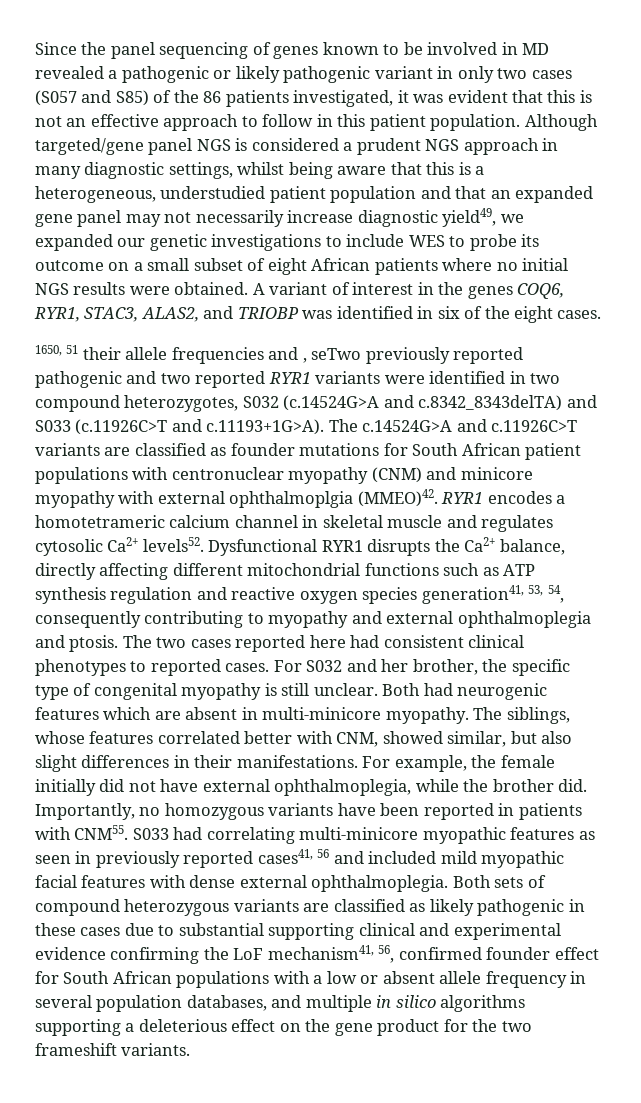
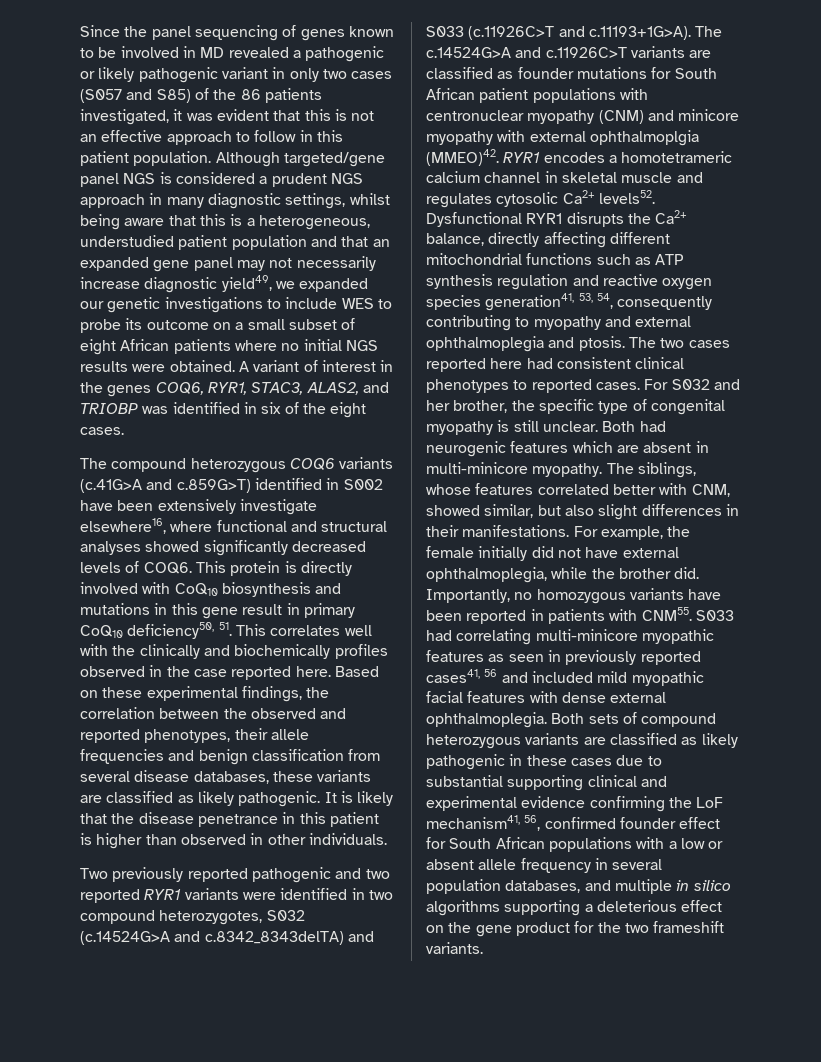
- 1650, 51 their allele frequencies and , seTwo previously reported pathogenic and two reported RYR1 variants were identified in two compound heterozygotes, S032 (c.14524G>A and c.8342_8343delTA) and S033 (c.11926C>T and c.11193+1G>A). The c.14524G>A and c.11926C>T variants are classified as founder mutations for South African patient populations with centronuclear myopathy (CNM) and minicore myopathy with external ophthalmoplgia (MMEO)42.
+ The compound heterozygous COQ6 variants (c.41G>A and c.859G>T) identified in S002 have been extensively investigate elsewhere16, where functional and structural analyses showed significantly decreased levels of COQ6. This protein is directly involved with CoQ10 biosynthesis and mutations in this gene result in primary CoQ10 deficiency50, 51. This correlates well with the clinically and biochemically profiles observed in the case reported here. Based on these experimental findings, the correlation between the observed and reported phenotypes, their allele frequencies and benign classification from several disease databases, these variants are classified as likely pathogenic. It is likely that the disease penetrance in this patient is higher than observed in other individuals.
+ Two previously reported pathogenic and two reported RYR1 variants were identified in two compound heterozygotes, S032 (c.14524G>A and c.8342_8343delTA) and S033 (c.11926C>T and c.11193+1G>A). The c.14524G>A and c.11926C>T variants are classified as founder mutations for South African patient populations with centronuclear myopathy (CNM) and minicore myopathy with external ophthalmoplgia (MMEO)42.

